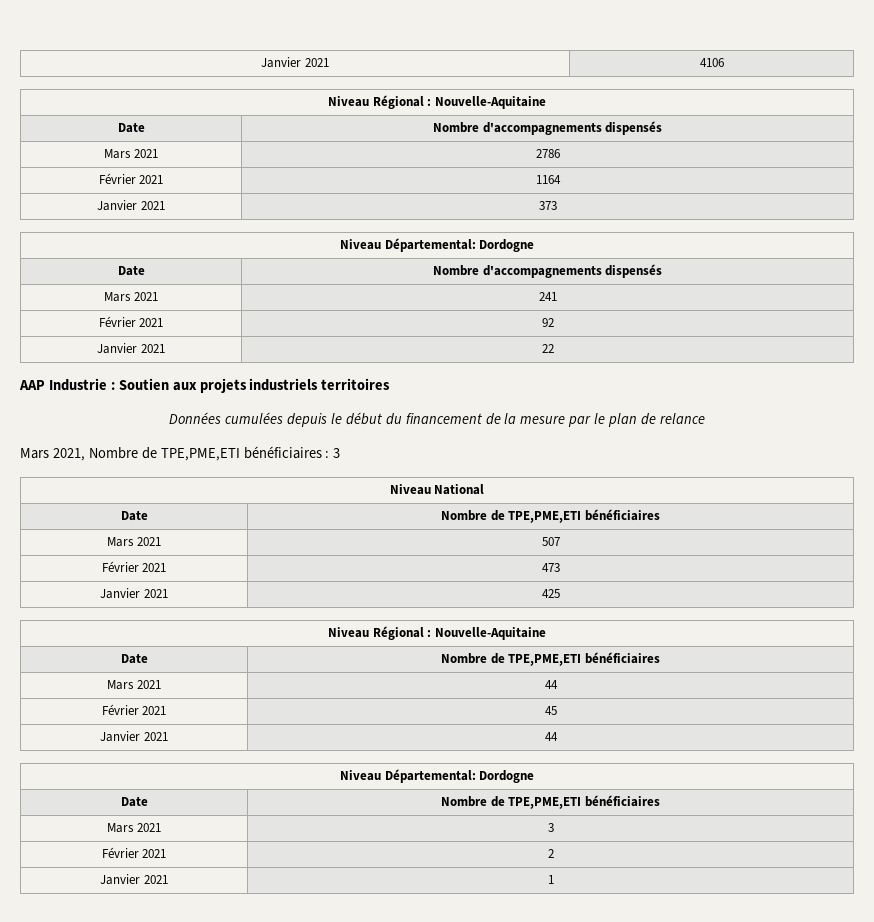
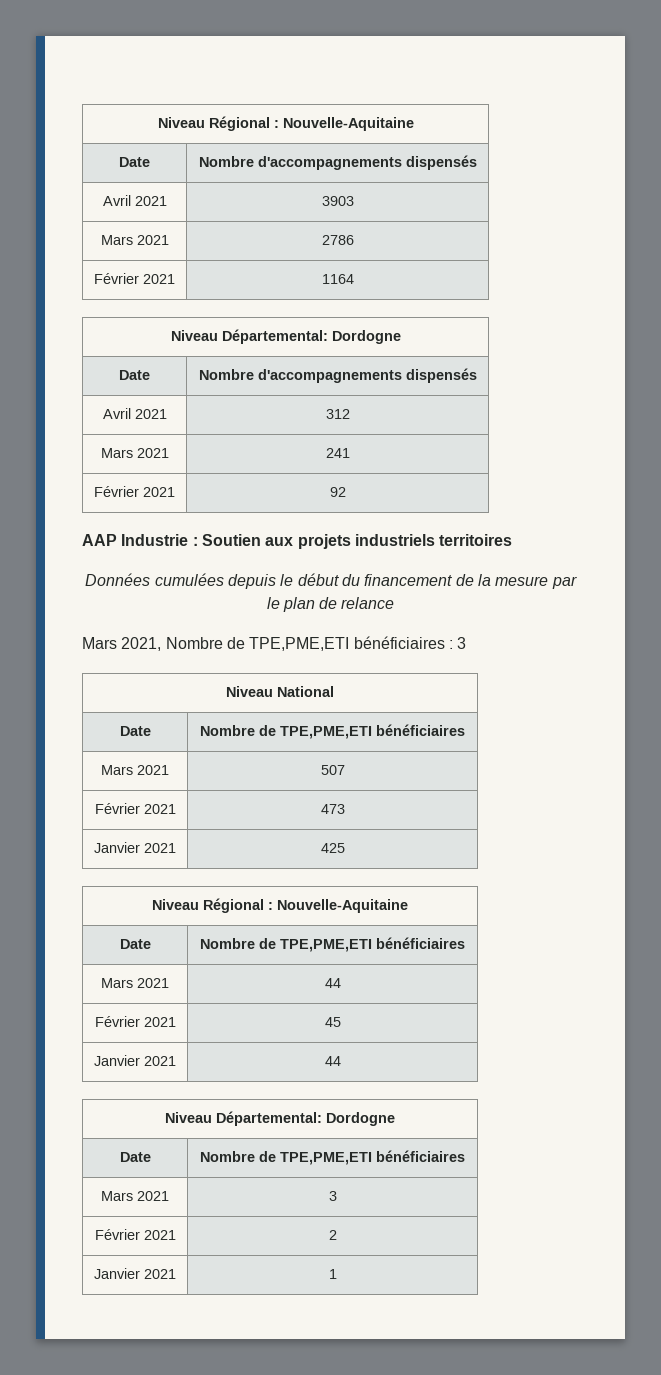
- Janvier 2021 | 4106
+ Avril 2021 | 3903
- Janvier 2021 | 373
+ Avril 2021 | 312
- Janvier 2021 | 22

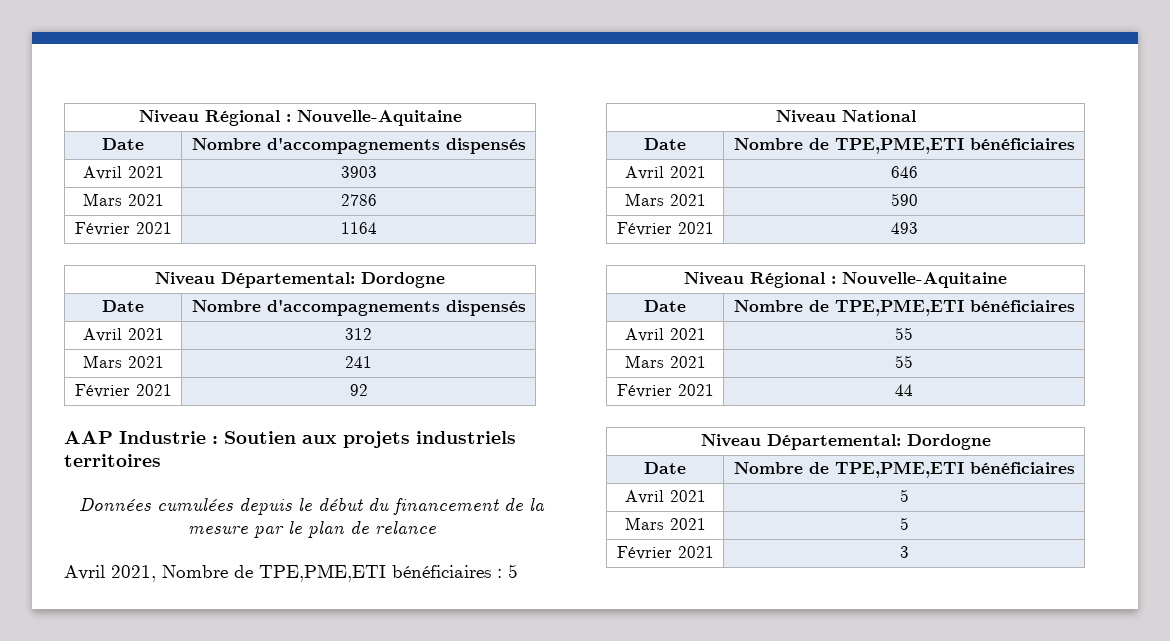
- Mars 2021, Nombre de TPE,PME,ETI bénéficiaires : 3
+ Avril 2021, Nombre de TPE,PME,ETI bénéficiaires : 5
- Mars 2021 | 507
- Février 2021 | 473
- Janvier 2021 | 425
+ Avril 2021 | 646
+ Mars 2021 | 590
+ Février 2021 | 493
- Mars 2021 | 44
- Février 2021 | 45
- Janvier 2021 | 44
+ Avril 2021 | 55
+ Mars 2021 | 55
+ Février 2021 | 44
- Mars 2021 | 3
- Février 2021 | 2
- Janvier 2021 | 1
+ Avril 2021 | 5
+ Mars 2021 | 5
+ Février 2021 | 3

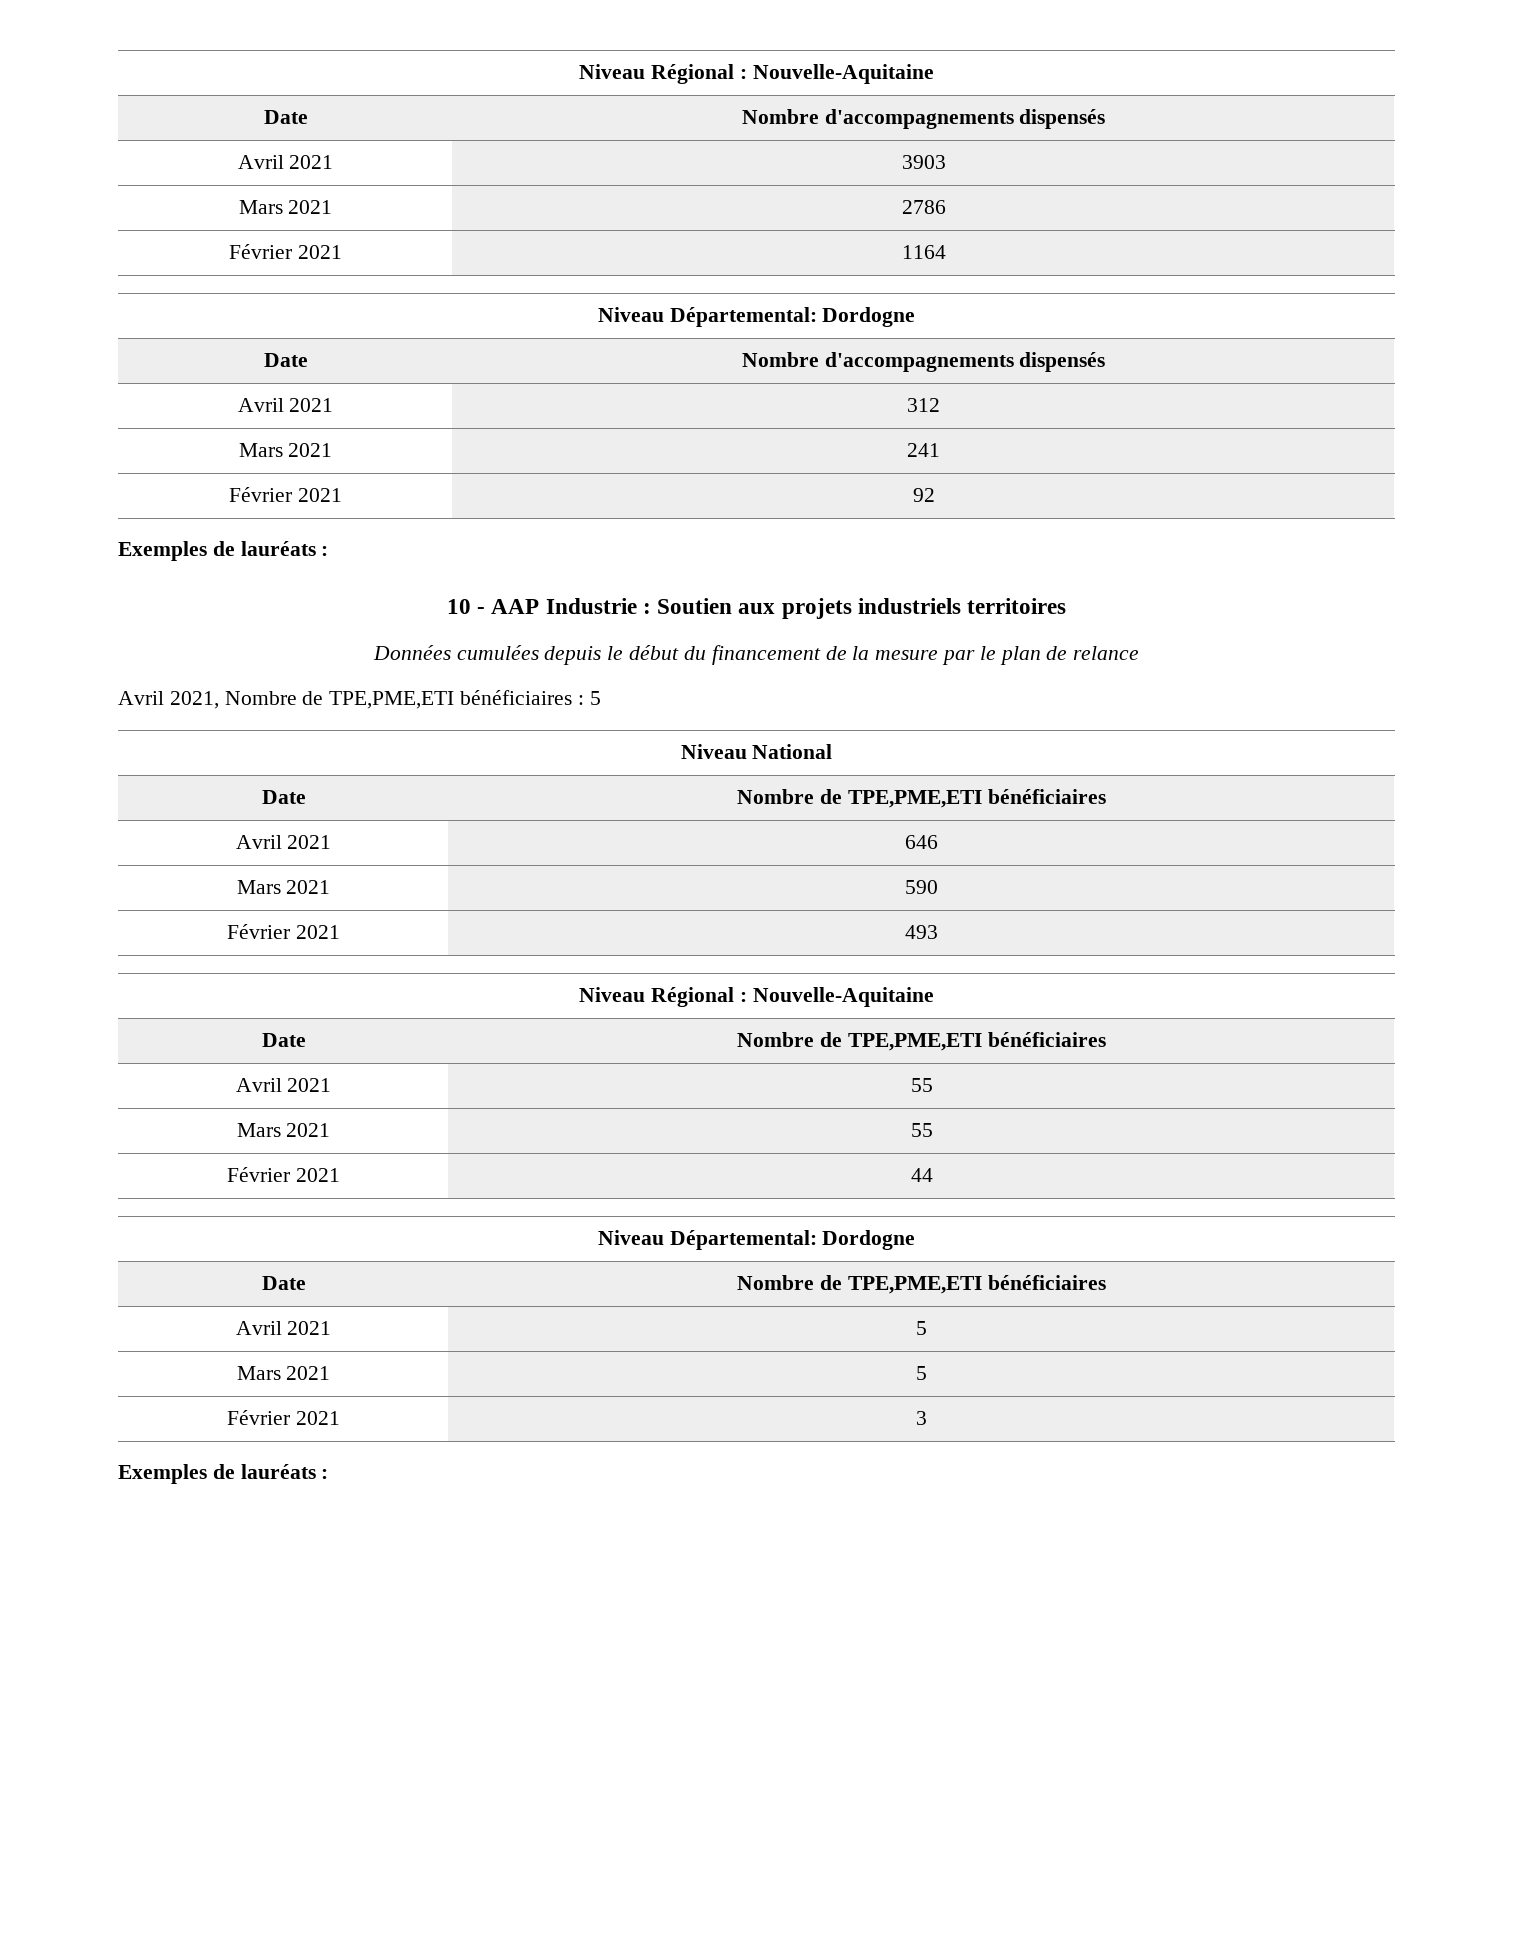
  Février 2021 | 92
- AAP Industrie : Soutien aux projets industriels territoires
+ Exemples de lauréats :
+ 10 - AAP Industrie : Soutien aux projets industriels territoires
  Février 2021 | 3
+ Exemples de lauréats :

